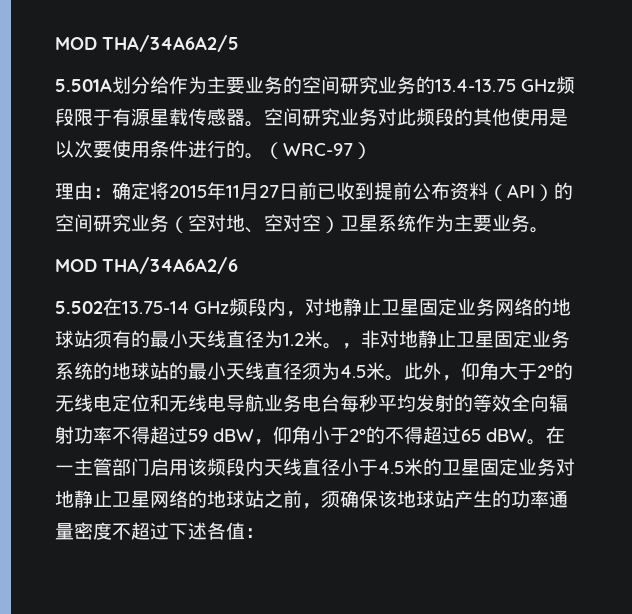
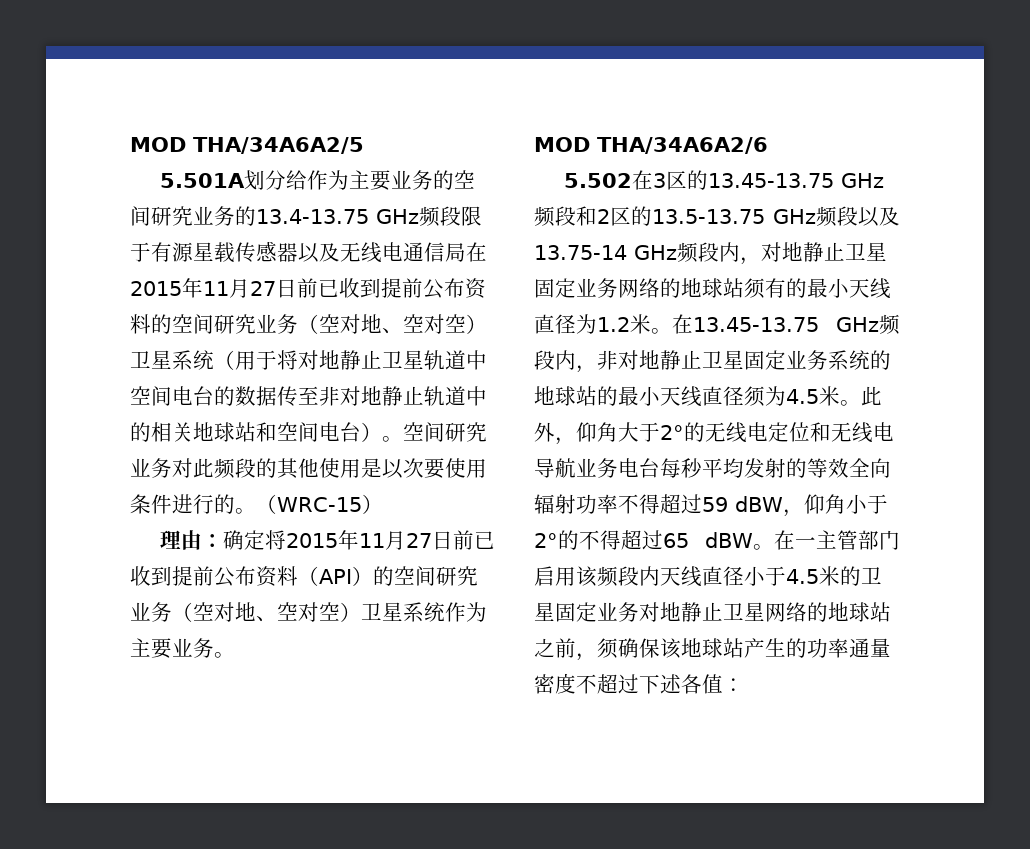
- 5.501A划分给作为主要业务的空间研究业务的13.4-13.75 GHz频段限于有源星载传感器。
+ 5.501A划分给作为主要业务的空间研究业务的13.4-13.75 GHz频段限于有源星载传感器以及无线电通信局在2015年11月27日前已收到提前公布资料的空间研究业务（空对地、空对空）卫星系统（用于将对地静止卫星轨道中空间电台的数据传至非对地静止轨道中的相关地球站和空间电台）。
- （WRC-97）
+ （WRC-15）
- 5.502在13.75-14 GHz频段内，对地静止卫星固定业务网络的地球站须有的最小天线直径为1.2米。
+ 5.502在3区的13.45-13.75 GHz频段和2区的13.5-13.75 GHz频段以及13.75-14 GHz频段内，对地静止卫星固定业务网络的地球站须有的最小天线直径为1.2米。
- ，非对地静止卫星固定业务系统的地球站的最小天线直径须为4.5米。
+ 在13.45-13.75 GHz频段内，非对地静止卫星固定业务系统的地球站的最小天线直径须为4.5米。

